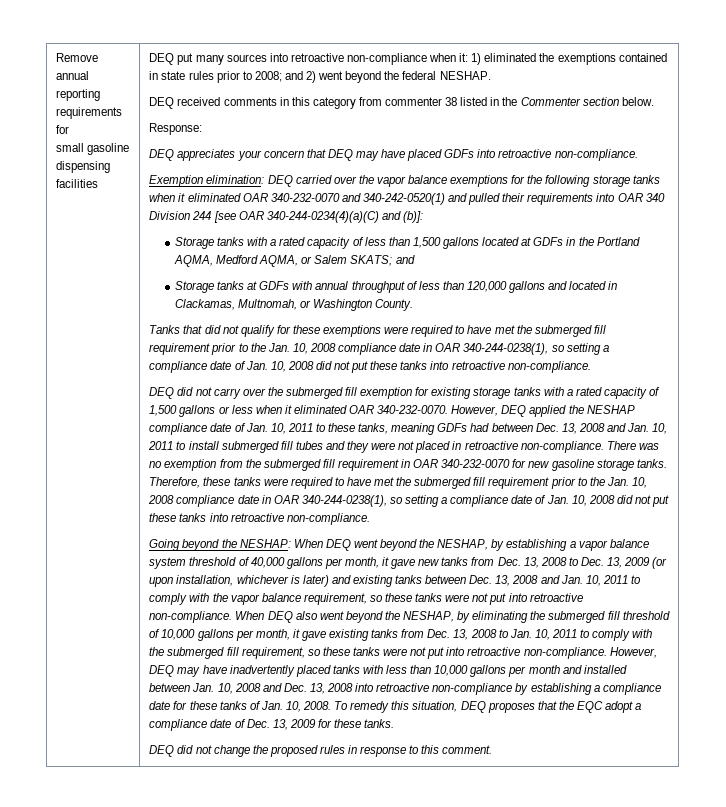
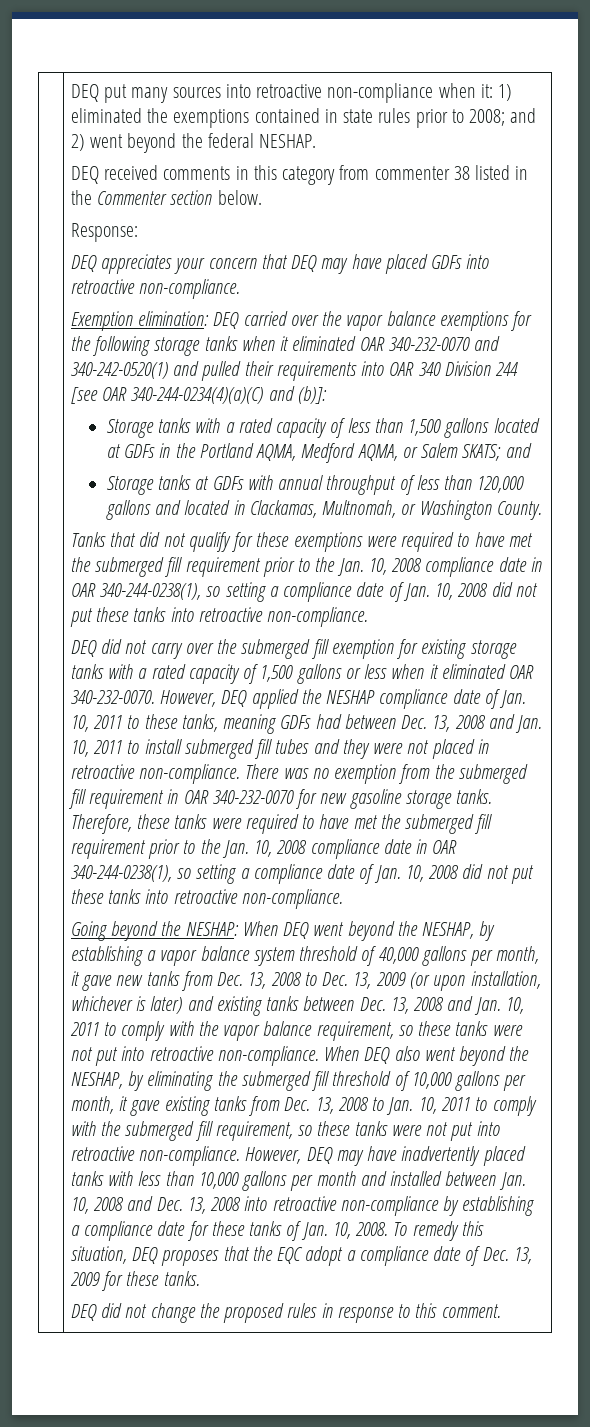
- Remove annual reporting requirements for
- small gasoline dispensing facilities

